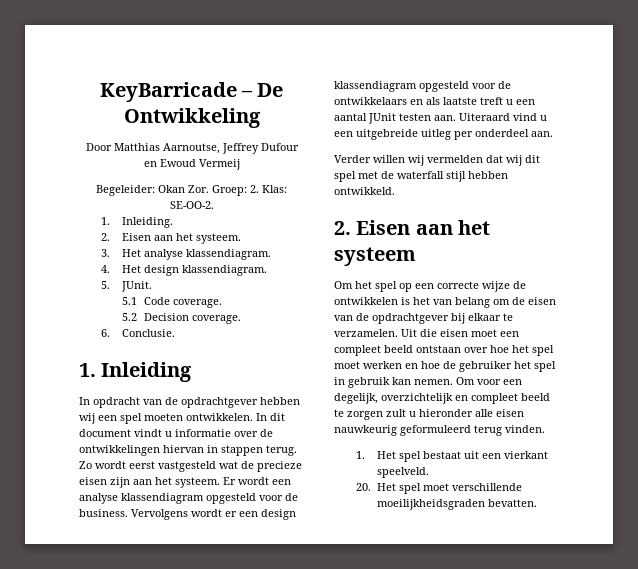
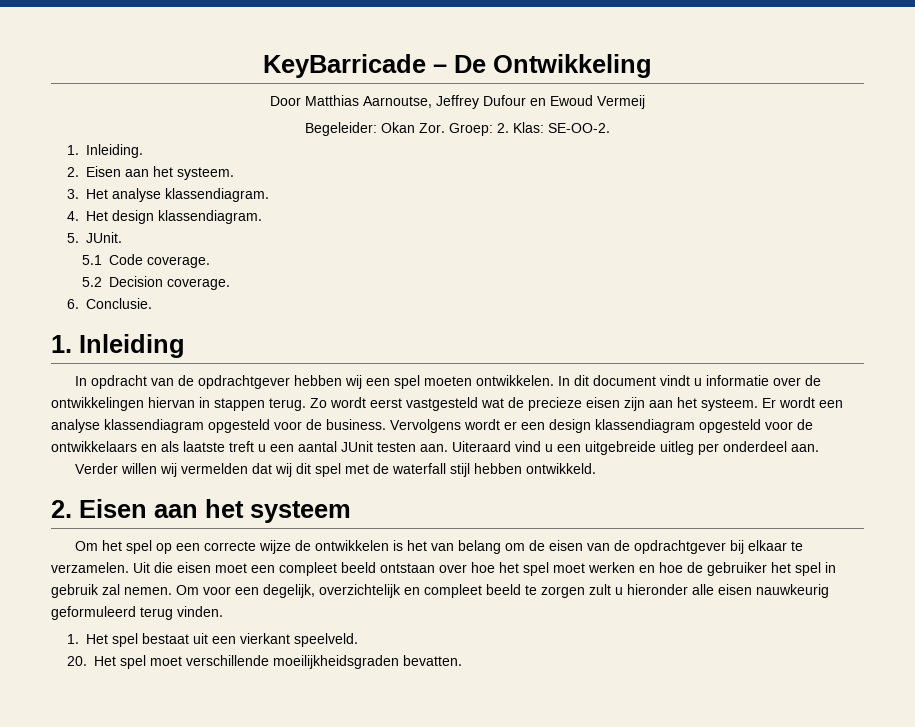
- Uit die eisen moet een compleet beeld ontstaan over hoe het spel moet werken en hoe de gebruiker het spel in gebruik kan nemen.
+ Uit die eisen moet een compleet beeld ontstaan over hoe het spel moet werken en hoe de gebruiker het spel in gebruik zal nemen.

